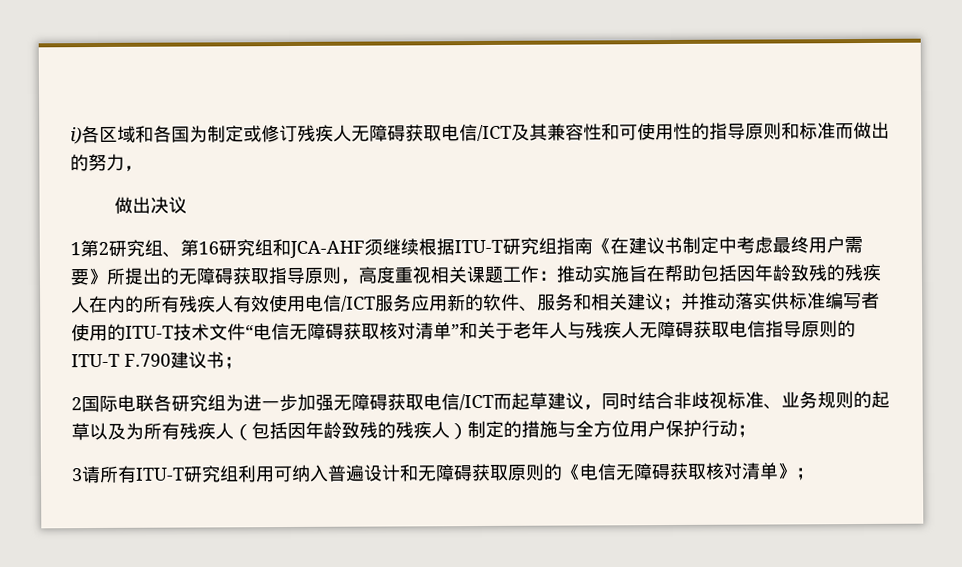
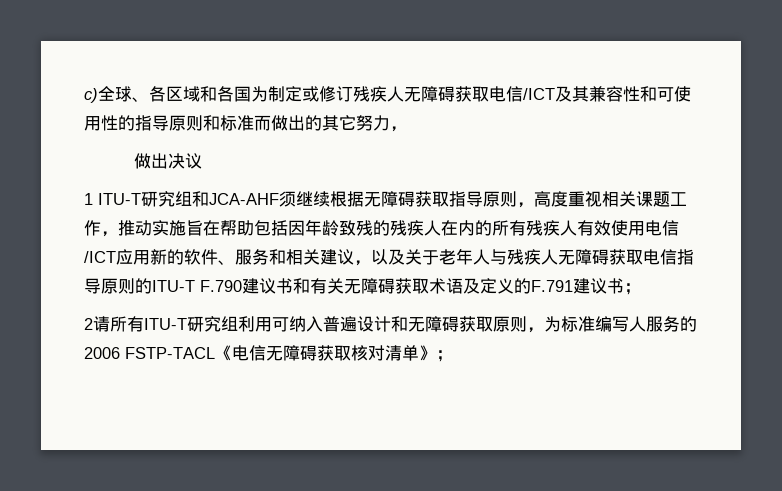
- i)各区域和各国为制定或修订残疾人无障碍获取电信/ICT及其兼容性和可使用性的指导原则和标准而做出的努力，
+ c)全球、各区域和各国为制定或修订残疾人无障碍获取电信/ICT及其兼容性和可使用性的指导原则和标准而做出的其它努力，
- 1第2研究组、第16研究组和JCA-AHF须继续根据ITU-T研究组指南《在建议书制定中考虑最终用户需要》所提出的无障碍获取指导原则，高度重视相关课题工作：推动实施旨在帮助包括因年龄致残的残疾人在内的所有残疾人有效使用电信/ICT服务应用新的软件、服务和相关建议；并推动落实供标准编写者使用的ITU-T技术文件“电信无障碍获取核对清单”和关于老年人与残疾人无障碍获取电信指导原则的ITU-T F.790建议书；
- 2国际电联各研究组为进一步加强无障碍获取电信/ICT而起草建议，同时结合非歧视标准、业务规则的起草以及为所有残疾人（包括因年龄致残的残疾人）制定的措施与全方位用户保护行动；
- 3请所有ITU-T研究组利用可纳入普遍设计和无障碍获取原则的《电信无障碍获取核对清单》；
+ 1 ITU-T研究组和JCA-AHF须继续根据无障碍获取指导原则，高度重视相关课题工作，推动实施旨在帮助包括因年龄致残的残疾人在内的所有残疾人有效使用电信/ICT应用新的软件、服务和相关建议，以及关于老年人与残疾人无障碍获取电信指导原则的ITU-T F.790建议书和有关无障碍获取术语及定义的F.791建议书；
+ 2请所有ITU-T研究组利用可纳入普遍设计和无障碍获取原则，为标准编写人服务的2006 FSTP-TACL《电信无障碍获取核对清单》；

